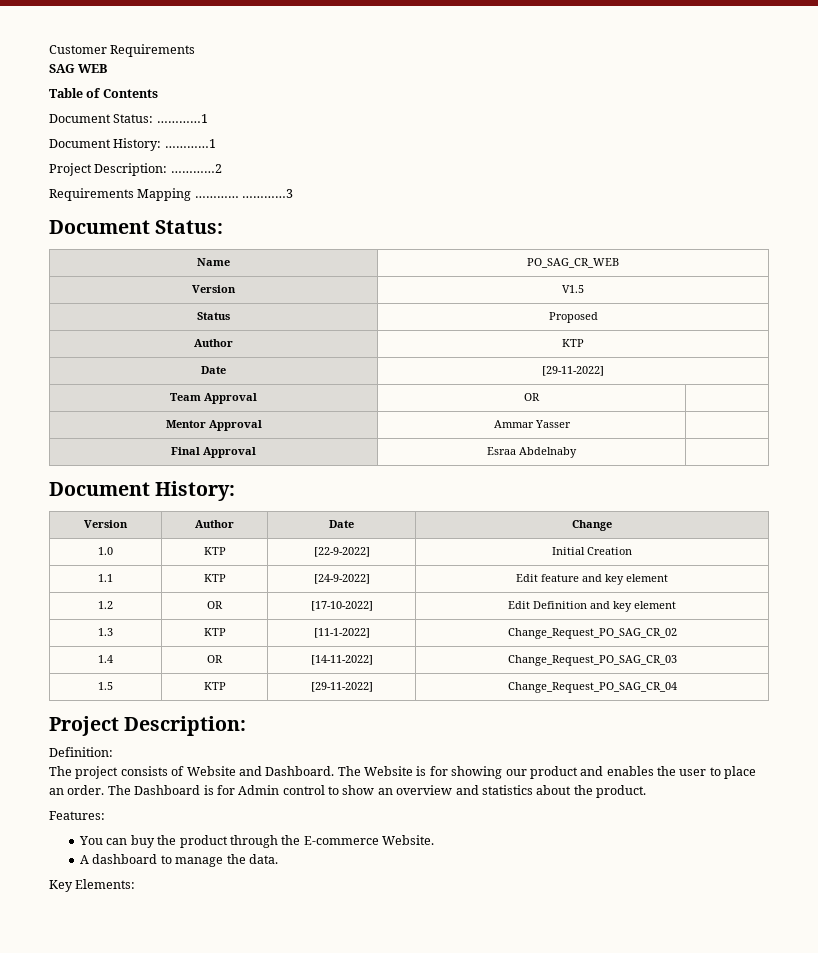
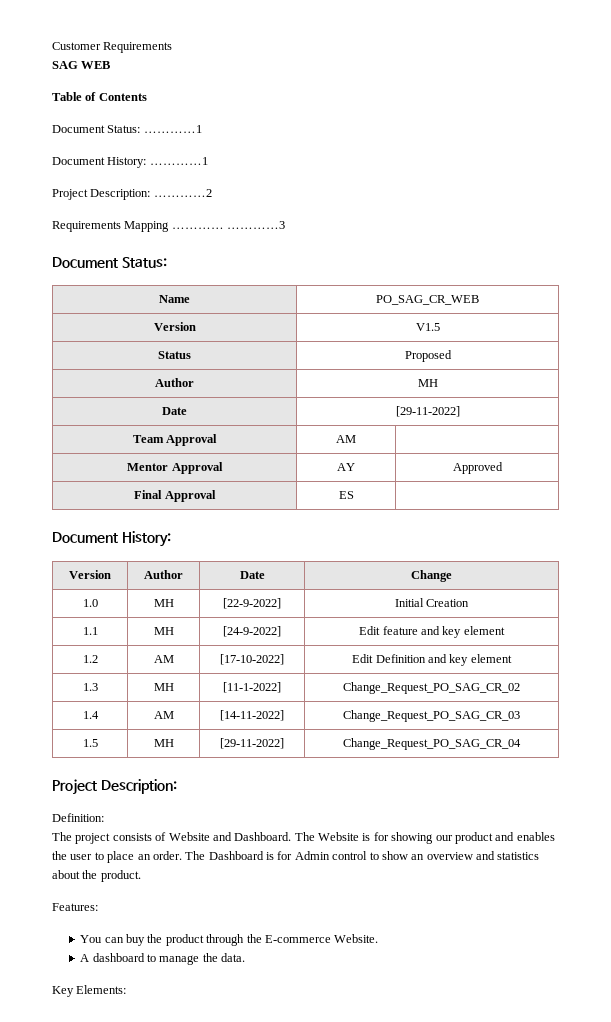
- Author | KTP
+ Author | MH
- Team Approval | OR |
+ Team Approval | AM |
- Mentor Approval | Ammar Yasser |
+ Mentor Approval | AY | Approved
- Final Approval | Esraa Abdelnaby |
+ Final Approval | ES |
- 1.0 | KTP | [22-9-2022] | Initial Creation
+ 1.0 | MH | [22-9-2022] | Initial Creation
- 1.1 | KTP | [24-9-2022] | Edit feature and key element
+ 1.1 | MH | [24-9-2022] | Edit feature and key element
- 1.2 | OR | [17-10-2022] | Edit Definition and key element
+ 1.2 | AM | [17-10-2022] | Edit Definition and key element
- 1.3 | KTP | [11-1-2022] | Change_Request_PO_SAG_CR_02
+ 1.3 | MH | [11-1-2022] | Change_Request_PO_SAG_CR_02
- 1.4 | OR | [14-11-2022] | Change_Request_PO_SAG_CR_03
+ 1.4 | AM | [14-11-2022] | Change_Request_PO_SAG_CR_03
- 1.5 | KTP | [29-11-2022] | Change_Request_PO_SAG_CR_04
+ 1.5 | MH | [29-11-2022] | Change_Request_PO_SAG_CR_04

